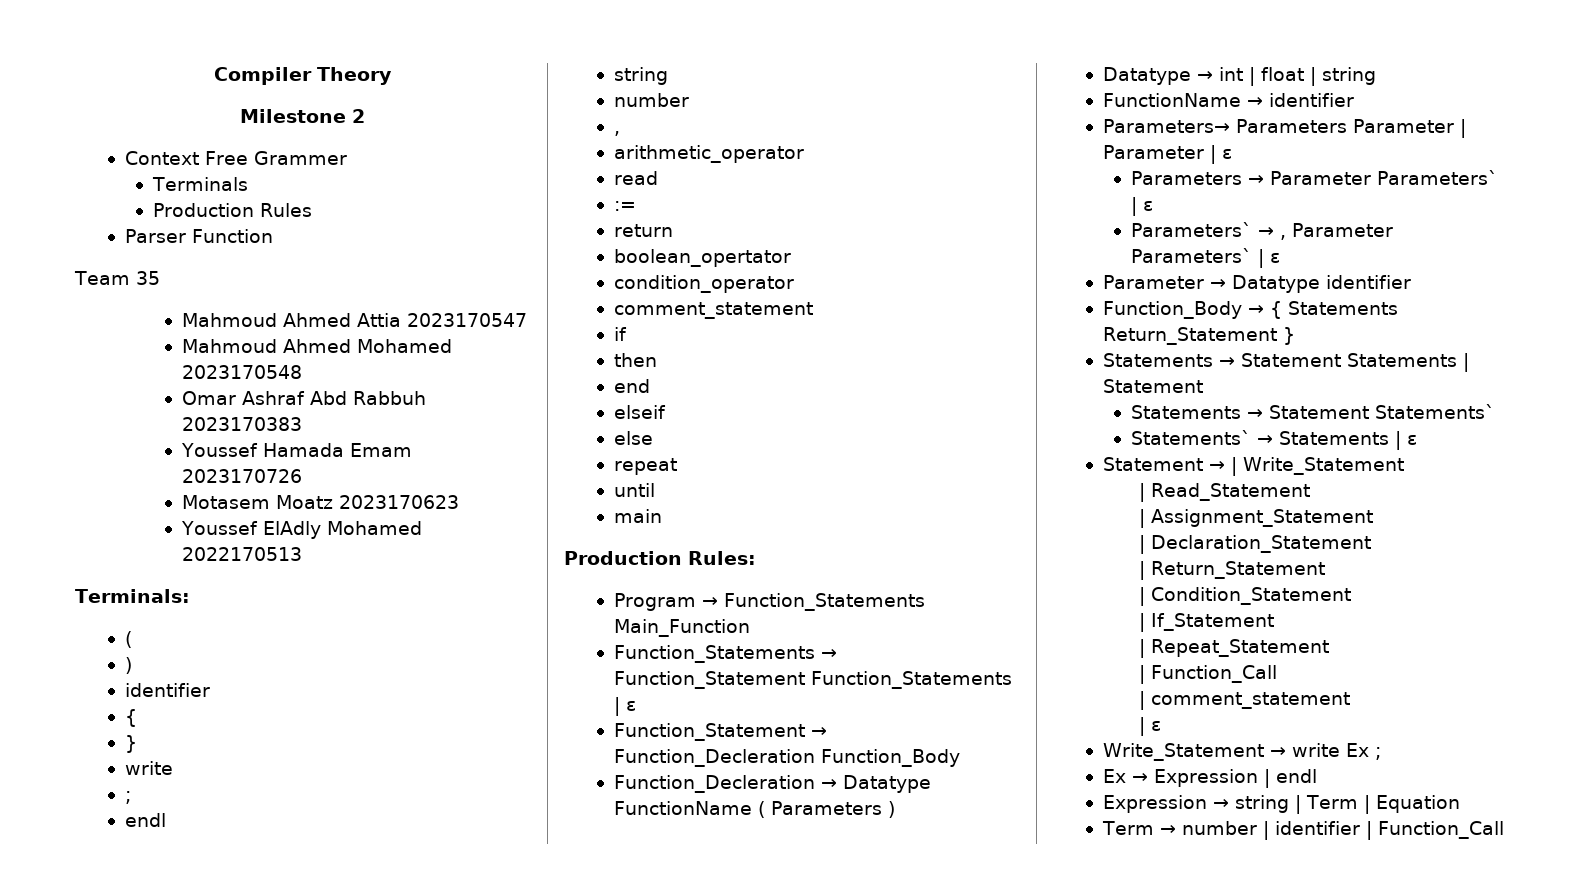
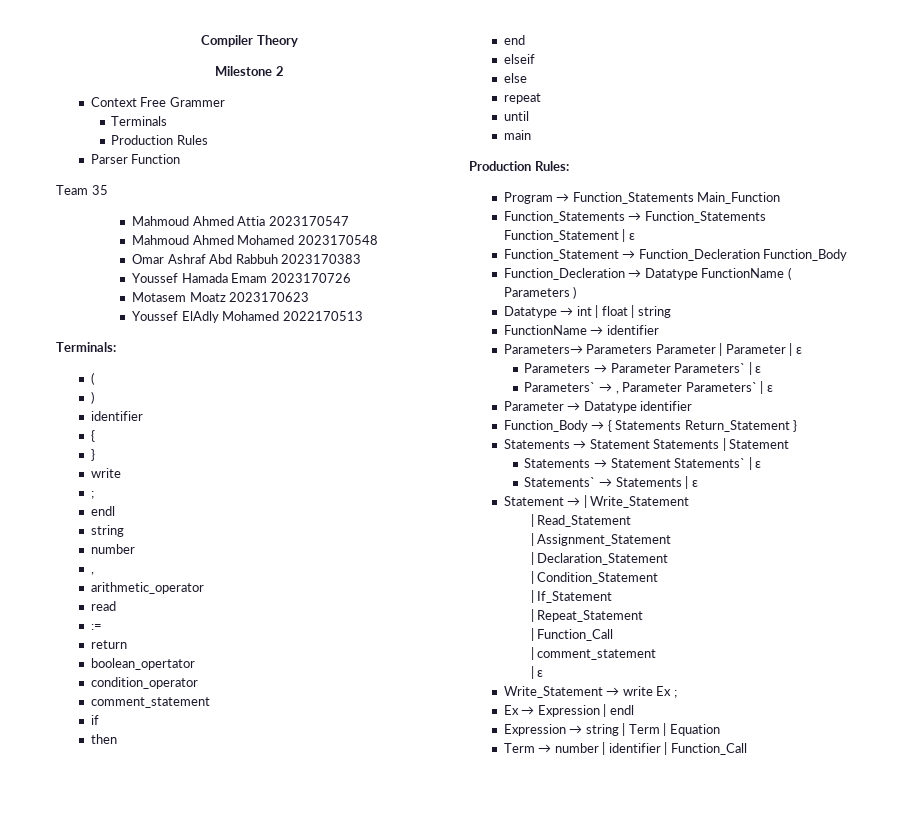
- Function_Statements → Function_Statement Function_Statements | ε
+ Function_Statements → Function_Statements Function_Statement | ε
- Statements → Statement Statements`
+ Statements → Statement Statements` | ε
- | Return_Statement

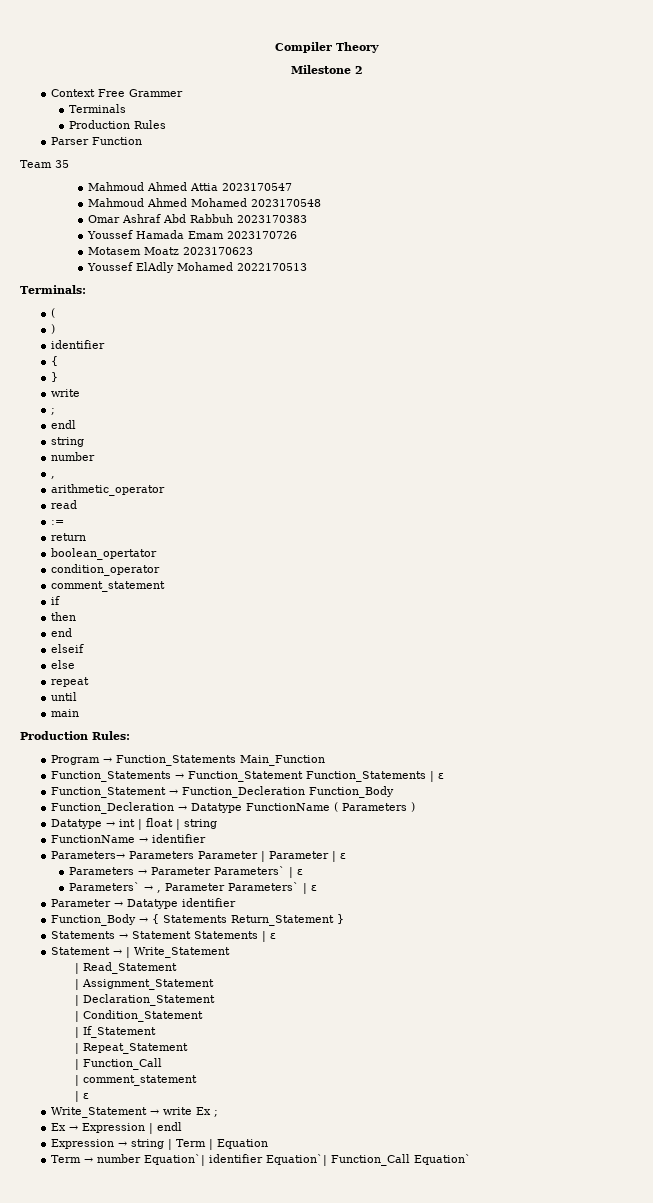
- Function_Statements → Function_Statements Function_Statement | ε
+ Function_Statements → Function_Statement Function_Statements | ε
- Statements → Statement Statements | Statement
- Statements → Statement Statements` | ε
- Statements` → Statements | ε
+ Statements → Statement Statements | ε
- Term → number | identifier | Function_Call
+ Term → number Equation`| identifier Equation`| Function_Call Equation`

